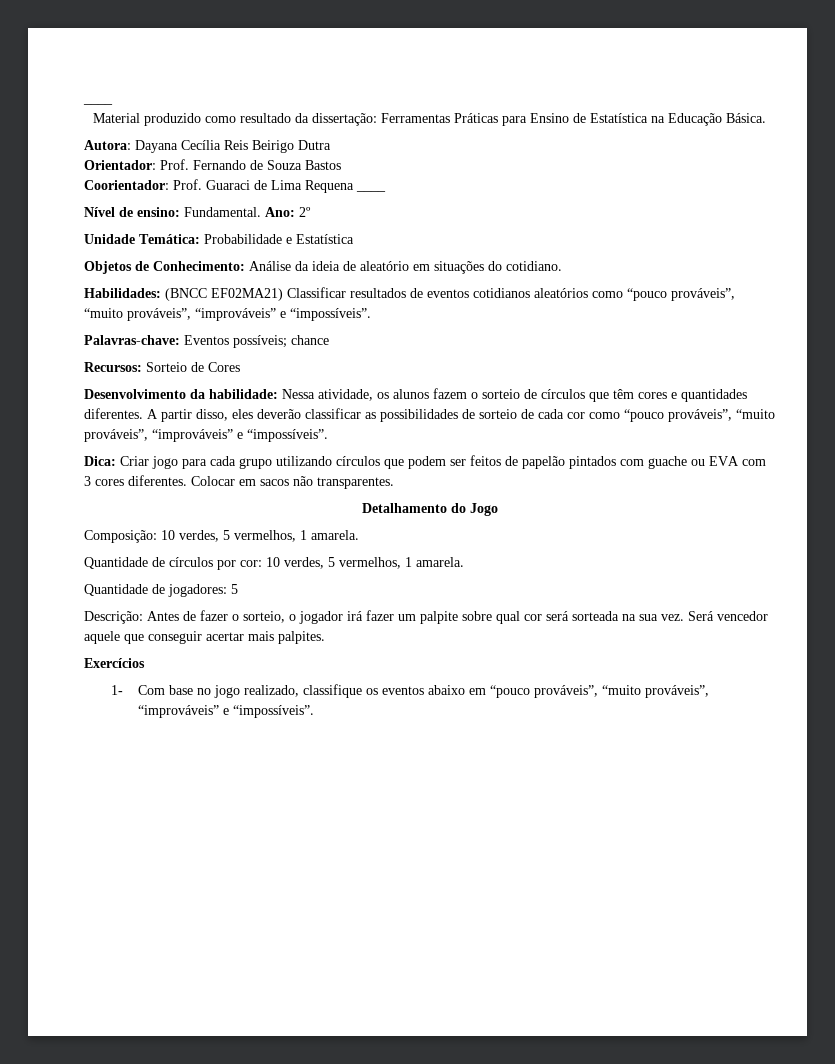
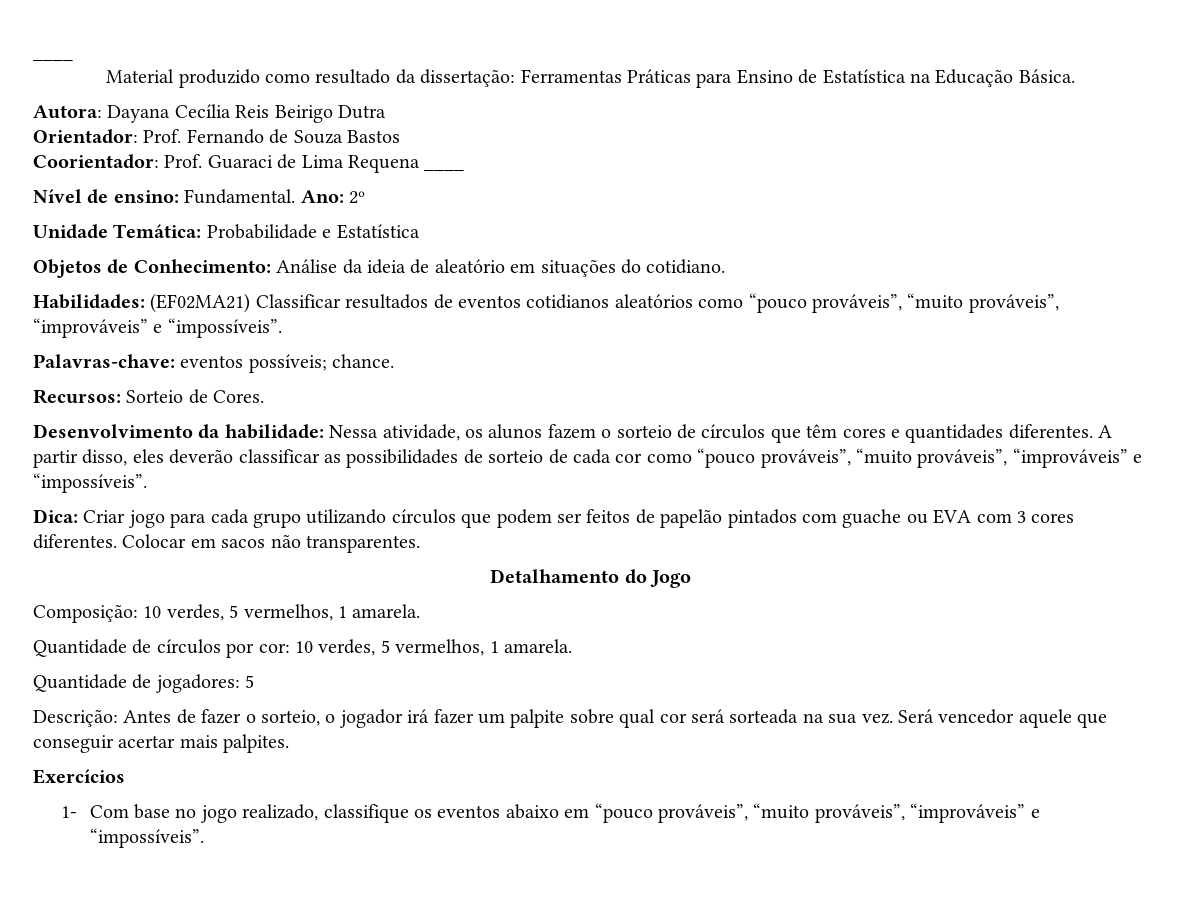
- Habilidades: (BNCC EF02MA21) Classificar resultados de eventos cotidianos aleatórios como “pouco prováveis”, “muito prováveis”, “improváveis” e “impossíveis”.
+ Habilidades: (EF02MA21) Classificar resultados de eventos cotidianos aleatórios como “pouco prováveis”, “muito prováveis”, “improváveis” e “impossíveis”.
- Palavras-chave: Eventos possíveis; chance
+ Palavras-chave: eventos possíveis; chance.
- Recursos: Sorteio de Cores
+ Recursos: Sorteio de Cores.

